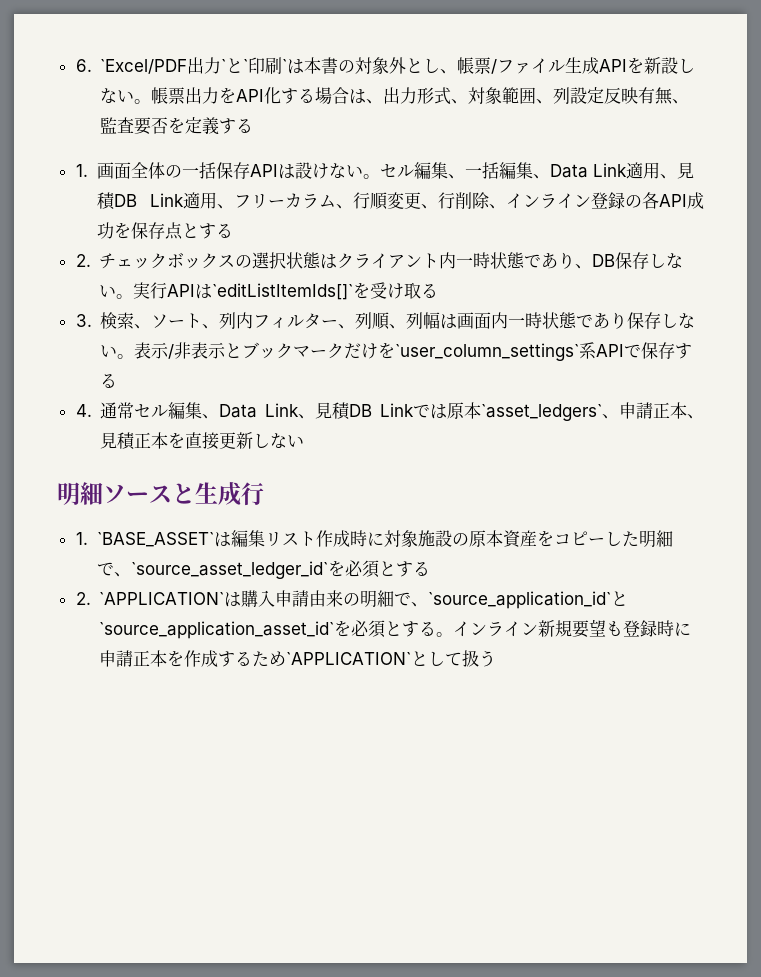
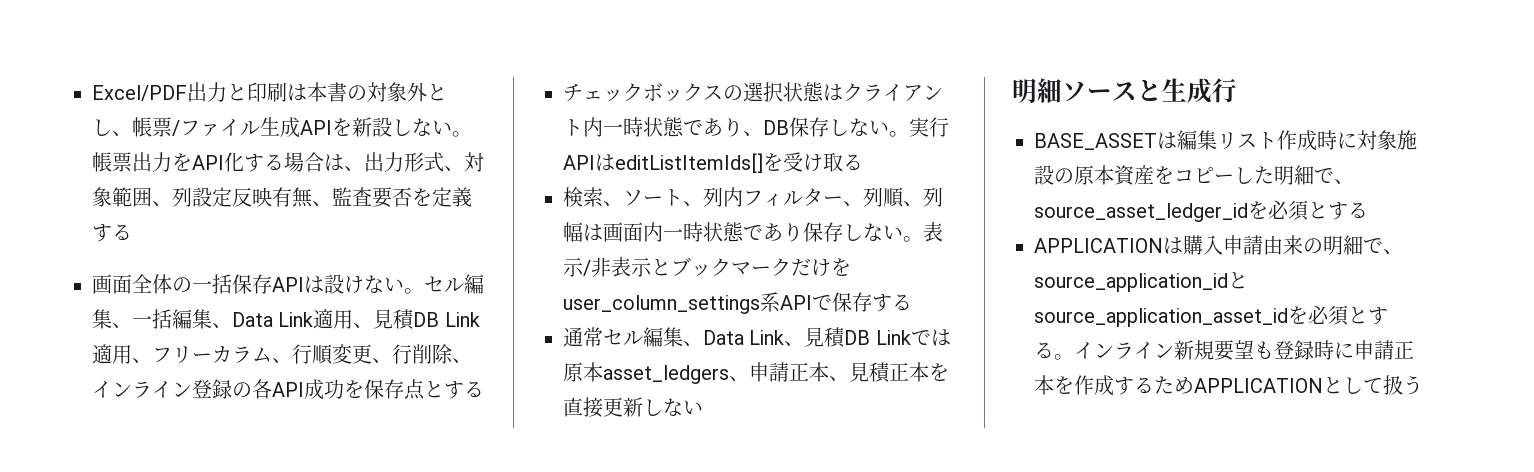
- 6. `Excel/PDF出力`と`印刷`は本書の対象外とし、帳票/ファイル生成APIを新設しない。
+ Excel/PDF出力と印刷は本書の対象外とし、帳票/ファイル生成APIを新設しない。
- 1.画面全体の一括保存APIは設けない。
+ 画面全体の一括保存APIは設けない。
- 2.チェックボックスの選択状態はクライアント内一時状態であり、DB保存しない。
+ チェックボックスの選択状態はクライアント内一時状態であり、DB保存しない。
- 実行APIは`editListItemIds[]`を受け取る
+ 実行APIはeditListItemIds[]を受け取る
- 3.検索、ソート、列内フィルター、列順、列幅は画面内一時状態であり保存しない。
+ 検索、ソート、列内フィルター、列順、列幅は画面内一時状態であり保存しない。
- 表示/非表示とブックマークだけを`user_column_settings`系APIで保存する
+ 表示/非表示とブックマークだけをuser_column_settings系APIで保存する
- 4.通常セル編集、Data Link、見積DB Linkでは原本`asset_ledgers`、申請正本、見積正本を直接更新しない
+ 通常セル編集、Data Link、見積DB Linkでは原本asset_ledgers、申請正本、見積正本を直接更新しない
- 1. `BASE_ASSET`は編集リスト作成時に対象施設の原本資産をコピーした明細で、`source_asset_ledger_id`を必須とする
+ BASE_ASSETは編集リスト作成時に対象施設の原本資産をコピーした明細で、source_asset_ledger_idを必須とする
- 2. `APPLICATION`は購入申請由来の明細で、`source_application_id`と`source_application_asset_id`を必須とする。
+ APPLICATIONは購入申請由来の明細で、source_application_idとsource_application_asset_idを必須とする。
- インライン新規要望も登録時に申請正本を作成するため`APPLICATION`として扱う
+ インライン新規要望も登録時に申請正本を作成するためAPPLICATIONとして扱う

